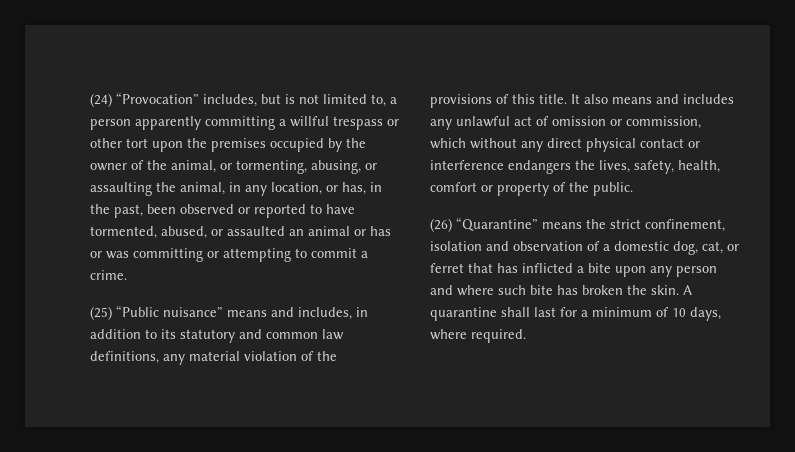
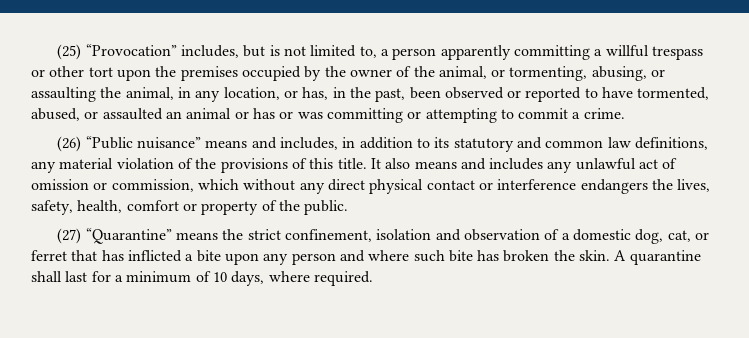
- (24) “Provocation” includes, but is not limited to, a person apparently committing a willful trespass or other tort upon the premises occupied by the owner of the animal, or tormenting, abusing, or assaulting the animal, in any location, or has, in the past, been observed or reported to have tormented, abused, or assaulted an animal or has or was committing or attempting to commit a crime.
+ (25) “Provocation” includes, but is not limited to, a person apparently committing a willful trespass or other tort upon the premises occupied by the owner of the animal, or tormenting, abusing, or assaulting the animal, in any location, or has, in the past, been observed or reported to have tormented, abused, or assaulted an animal or has or was committing or attempting to commit a crime.
- (25) “Public nuisance” means and includes, in addition to its statutory and common law definitions, any material violation of the provisions of this title.
+ (26) “Public nuisance” means and includes, in addition to its statutory and common law definitions, any material violation of the provisions of this title.
- (26) “Quarantine” means the strict confinement, isolation and observation of a domestic dog, cat, or ferret that has inflicted a bite upon any person and where such bite has broken the skin.
+ (27) “Quarantine” means the strict confinement, isolation and observation of a domestic dog, cat, or ferret that has inflicted a bite upon any person and where such bite has broken the skin.

